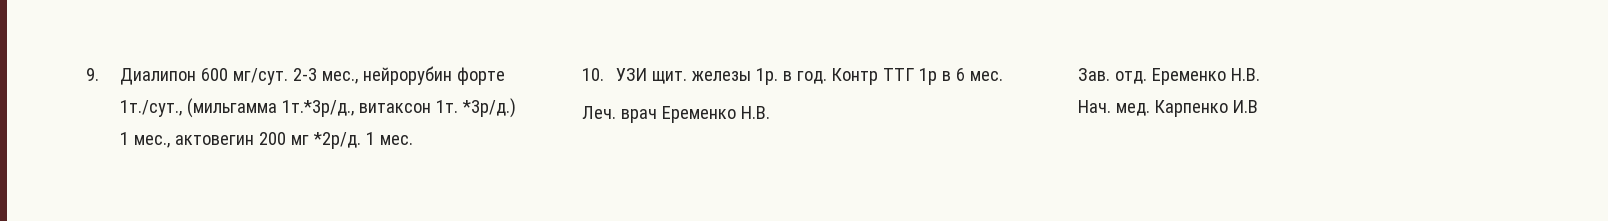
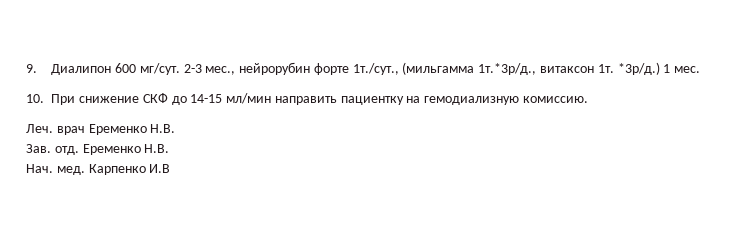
- 1 мес., актовегин 200 мг *2р/д. 1 мес.
- 10. УЗИ щит. железы 1р. в год. Контр ТТГ 1р в 6 мес.
+ 1 мес.
+ 10. При снижение СКФ до 14-15 мл/мин направить пациентку на гемодиализную комиссию.

